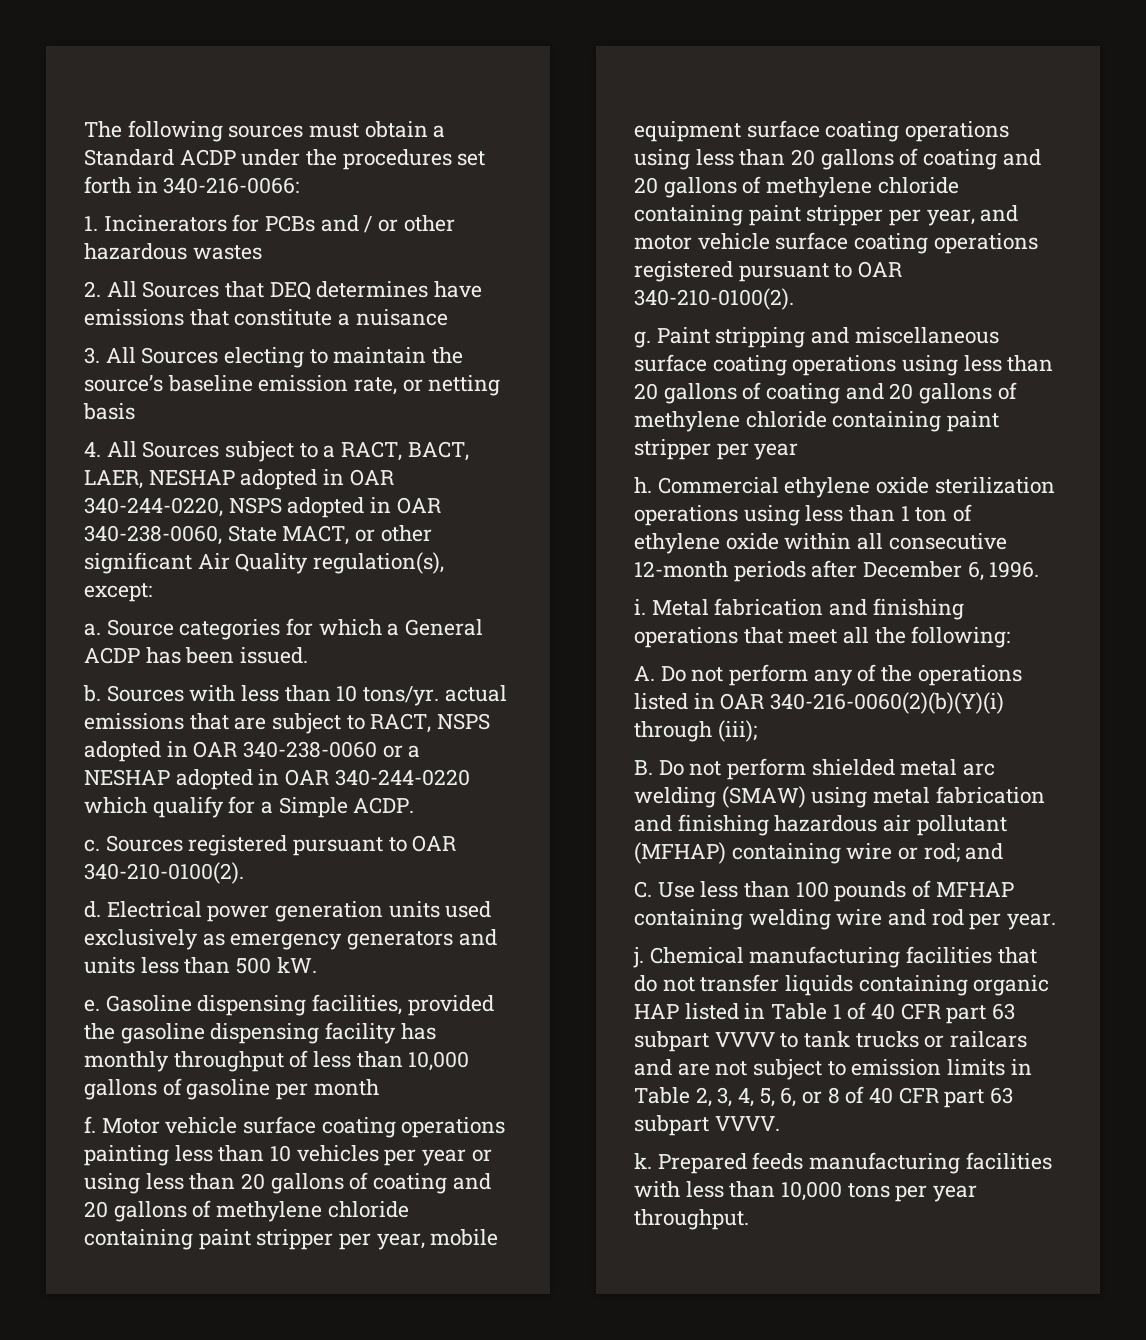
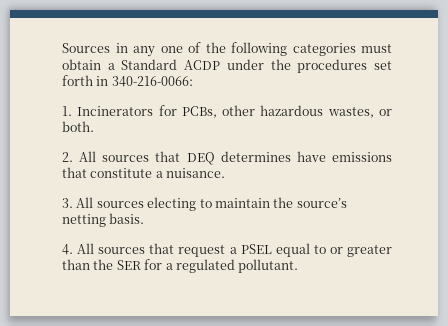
- The following sources must obtain a Standard ACDP under the procedures set forth in 340-216-0066:
+ Sources in any one of the following categories must obtain a Standard ACDP under the procedures set forth in 340-216-0066:
- 1. Incinerators for PCBs and / or other hazardous wastes
+ 1. Incinerators for PCBs, other hazardous wastes, or both.
- 2. All Sources that DEQ determines have emissions that constitute a nuisance
+ 2. All sources that DEQ determines have emissions that constitute a nuisance.
- 3. All Sources electing to maintain the source’s baseline emission rate, or netting basis
- 4. All Sources subject to a RACT, BACT, LAER, NESHAP adopted in OAR 340-244-0220, NSPS adopted in OAR 340-238-0060, State MACT, or other significant Air Quality regulation(s), except:
- a. Source categories for which a General ACDP has been issued.
- b. Sources with less than 10 tons/yr. actual emissions that are subject to RACT, NSPS adopted in OAR 340-238-0060 or a NESHAP adopted in OAR 340-244-0220 which qualify for a Simple ACDP.
- c. Sources registered pursuant to OAR 340-210-0100(2).
- d. Electrical power generation units used exclusively as emergency generators and units less than 500 kW.
- e. Gasoline dispensing facilities, provided the gasoline dispensing facility has monthly throughput of less than 10,000 gallons of gasoline per month
- f. Motor vehicle surface coating operations painting less than 10 vehicles per year or using less than 20 gallons of coating and 20 gallons of methylene chloride containing paint stripper per year, mobile equipment surface coating operations using less than 20 gallons of coating and 20 gallons of methylene chloride containing paint stripper per year, and motor vehicle surface coating operations registered pursuant to OAR 340-210-0100(2).
- g. Paint stripping and miscellaneous surface coating operations using less than 20 gallons of coating and 20 gallons of methylene chloride containing paint stripper per year
- h. Commercial ethylene oxide sterilization operations using less than 1 ton of ethylene oxide within all consecutive 12-month periods after December 6, 1996.
- i. Metal fabrication and finishing operations that meet all the following:
- A. Do not perform any of the operations listed in OAR 340-216-0060(2)(b)(Y)(i) through (iii);
- B. Do not perform shielded metal arc welding (SMAW) using metal fabrication and finishing hazardous air pollutant (MFHAP) containing wire or rod; and
- C. Use less than 100 pounds of MFHAP containing welding wire and rod per year.
- j. Chemical manufacturing facilities that do not transfer liquids containing organic HAP listed in Table 1 of 40 CFR part 63 subpart VVVV to tank trucks or railcars and are not subject to emission limits in Table 2, 3, 4, 5, 6, or 8 of 40 CFR part 63 subpart VVVV.
- k. Prepared feeds manufacturing facilities with less than 10,000 tons per year throughput.
+ 3. All sources electing to maintain the source’s netting basis.
+ 4. All sources that request a PSEL equal to or greater than the SER for a regulated pollutant.

